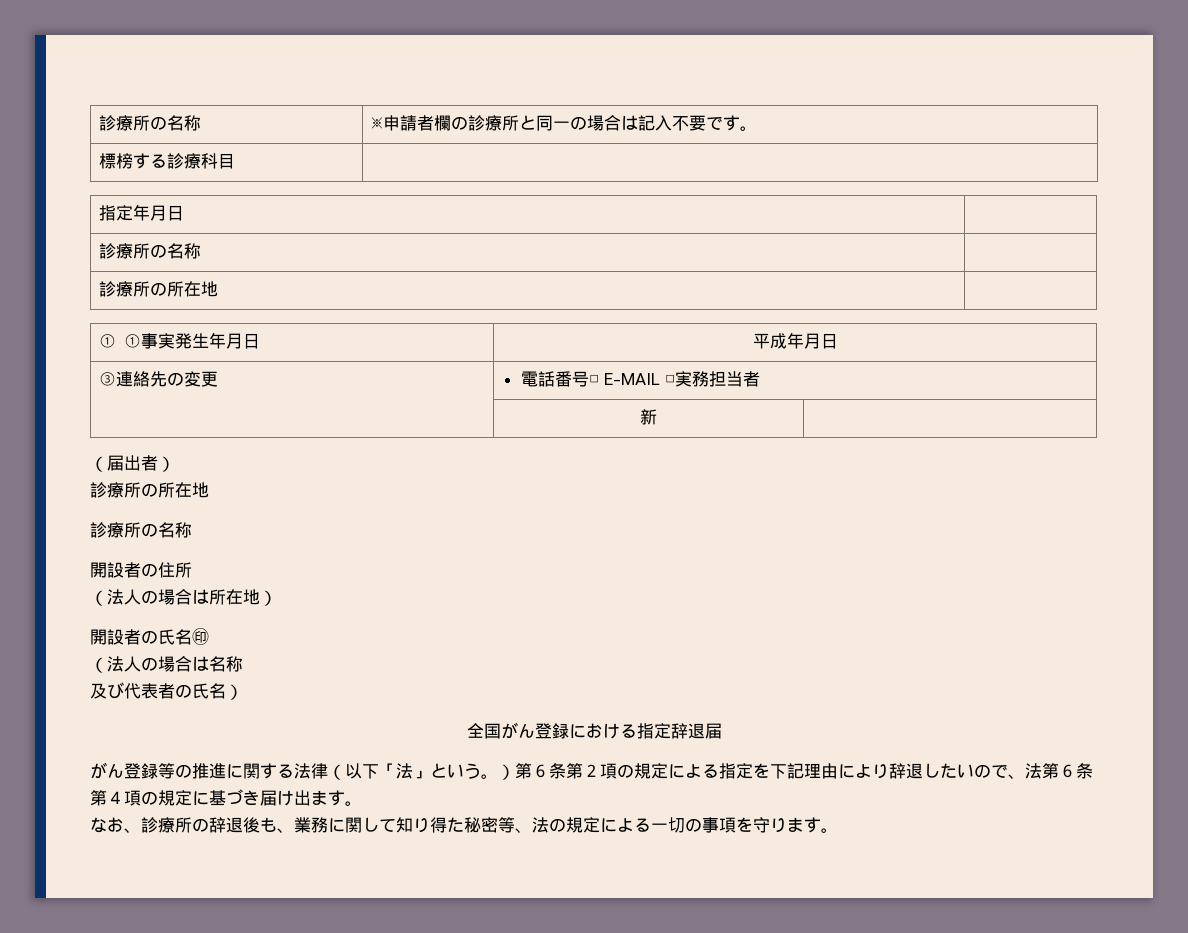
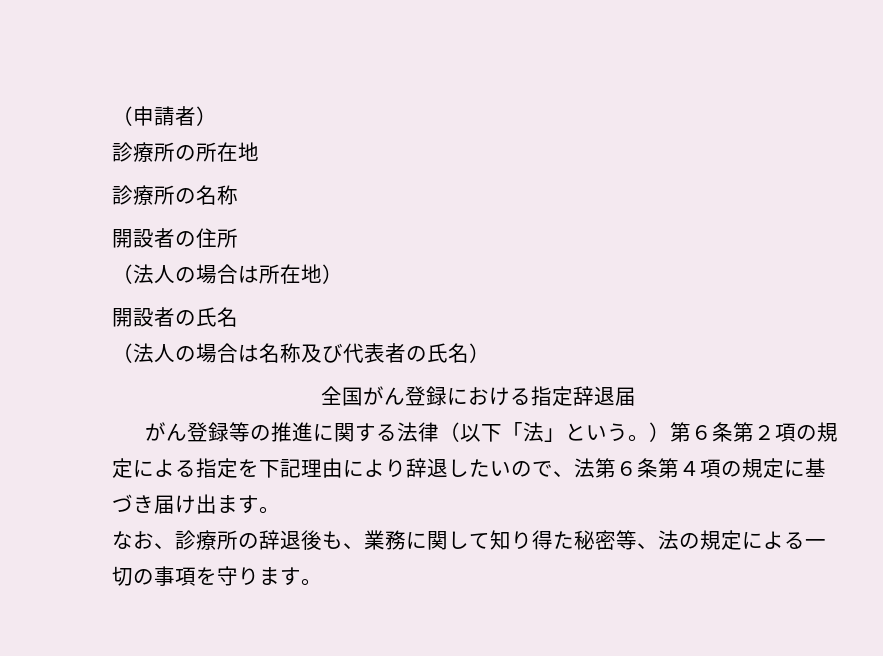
- 診療所の名称 | ※申請者欄の診療所と同一の場合は記入不要です。
- 標榜する診療科目 |
- 指定年月日 |
- 診療所の名称 |
- 診療所の所在地 |
- ① ①事実発生年月日 | 平成年月日
- ③連絡先の変更 | 電話番号□ E-MAIL □実務担当者
- | 新 |
- （届出者）
+ （申請者）
- 開設者の氏名㊞
+ 開設者の氏名
- （法人の場合は名称
- 及び代表者の氏名）
+ （法人の場合は名称及び代表者の氏名）

